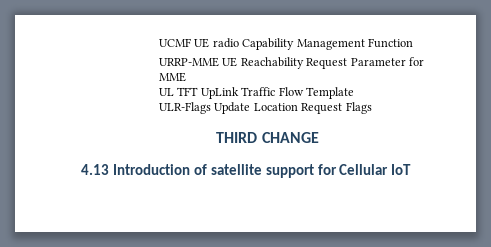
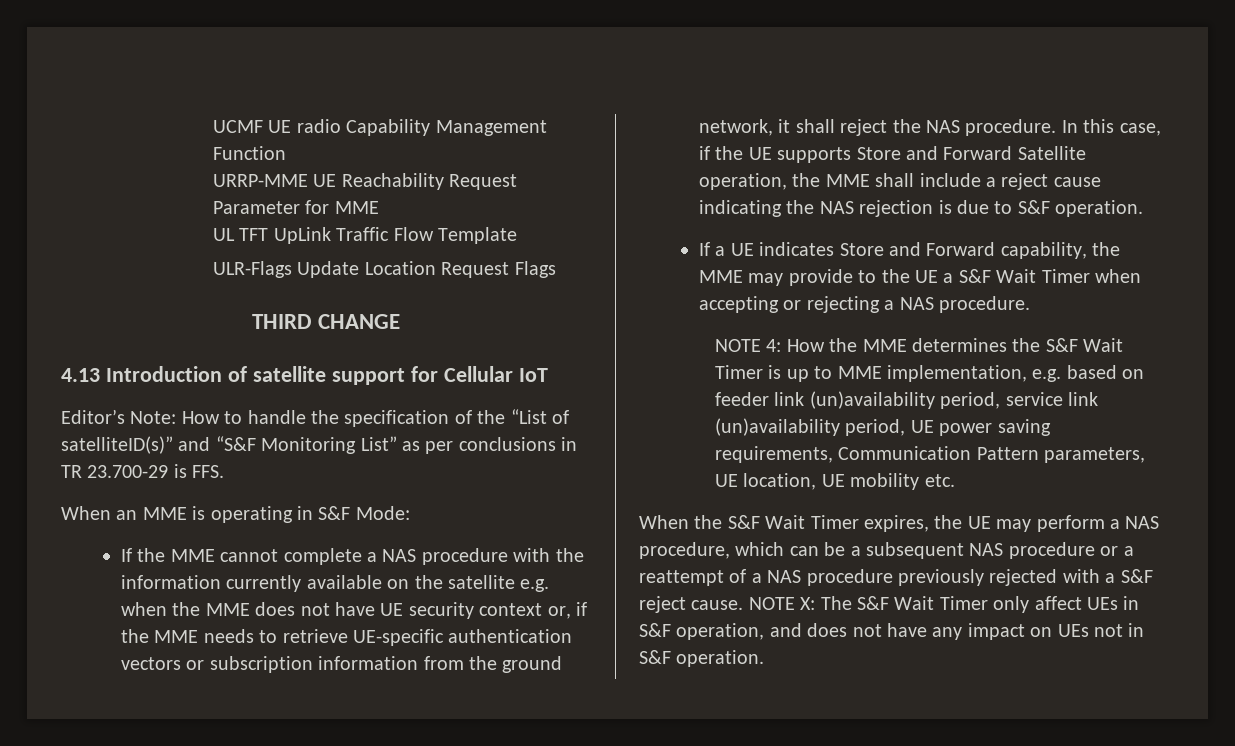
+ Editor’s Note: How to handle the specification of the “List of satelliteID(s)” and “S&F Monitoring List” as per conclusions in TR 23.700-29 is FFS.
+ When an MME is operating in S&F Mode:
+ If the MME cannot complete a NAS procedure with the information currently available on the satellite e.g. when the MME does not have UE security context or, if the MME needs to retrieve UE-specific authentication vectors or subscription information from the ground network, it shall reject the NAS procedure. In this case, if the UE supports Store and Forward Satellite operation, the MME shall include a reject cause indicating the NAS rejection is due to S&F operation.
+ If a UE indicates Store and Forward capability, the MME may provide to the UE a S&F Wait Timer when accepting or rejecting a NAS procedure.
+ NOTE 4: How the MME determines the S&F Wait Timer is up to MME implementation, e.g. based on feeder link (un)availability period, service link (un)availability period, UE power saving requirements, Communication Pattern parameters, UE location, UE mobility etc.
+ When the S&F Wait Timer expires, the UE may perform a NAS procedure, which can be a subsequent NAS procedure or a reattempt of a NAS procedure previously rejected with a S&F reject cause. NOTE X: The S&F Wait Timer only affect UEs in S&F operation, and does not have any impact on UEs not in S&F operation.

